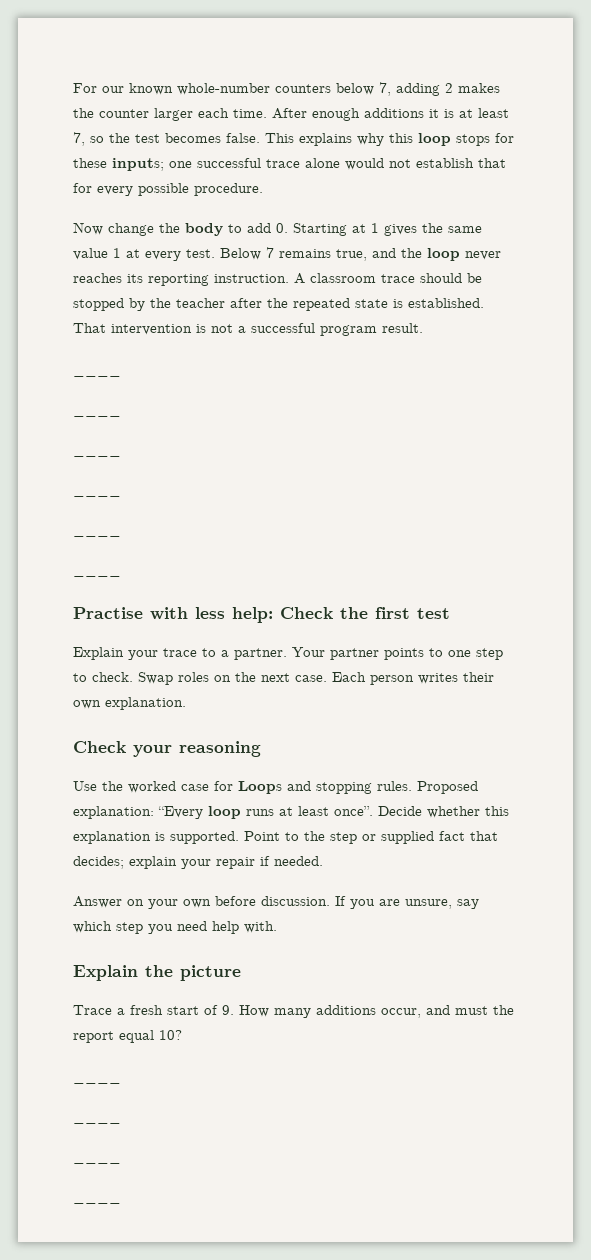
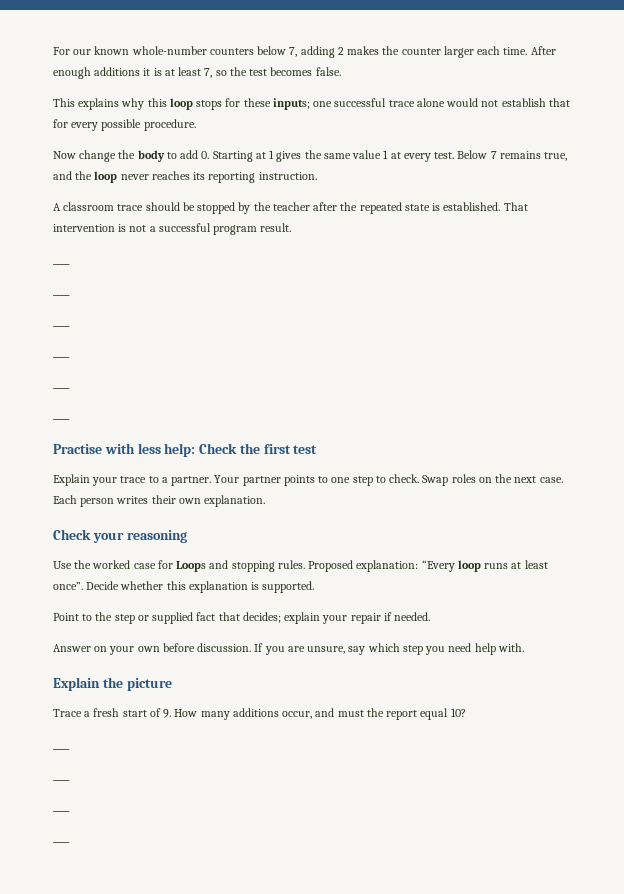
- After enough additions it is at least 7, so the test becomes false. This explains why this loop stops for these inputs; one successful trace alone would not establish that for every possible procedure.
+ After enough additions it is at least 7, so the test becomes false.
+ This explains why this loop stops for these inputs; one successful trace alone would not establish that for every possible procedure.
- Below 7 remains true, and the loop never reaches its reporting instruction. A classroom trace should be stopped by the teacher after the repeated state is established.
+ Below 7 remains true, and the loop never reaches its reporting instruction.
+ A classroom trace should be stopped by the teacher after the repeated state is established.
- Decide whether this explanation is supported. Point to the step or supplied fact that decides; explain your repair if needed.
+ Decide whether this explanation is supported.
+ Point to the step or supplied fact that decides; explain your repair if needed.

